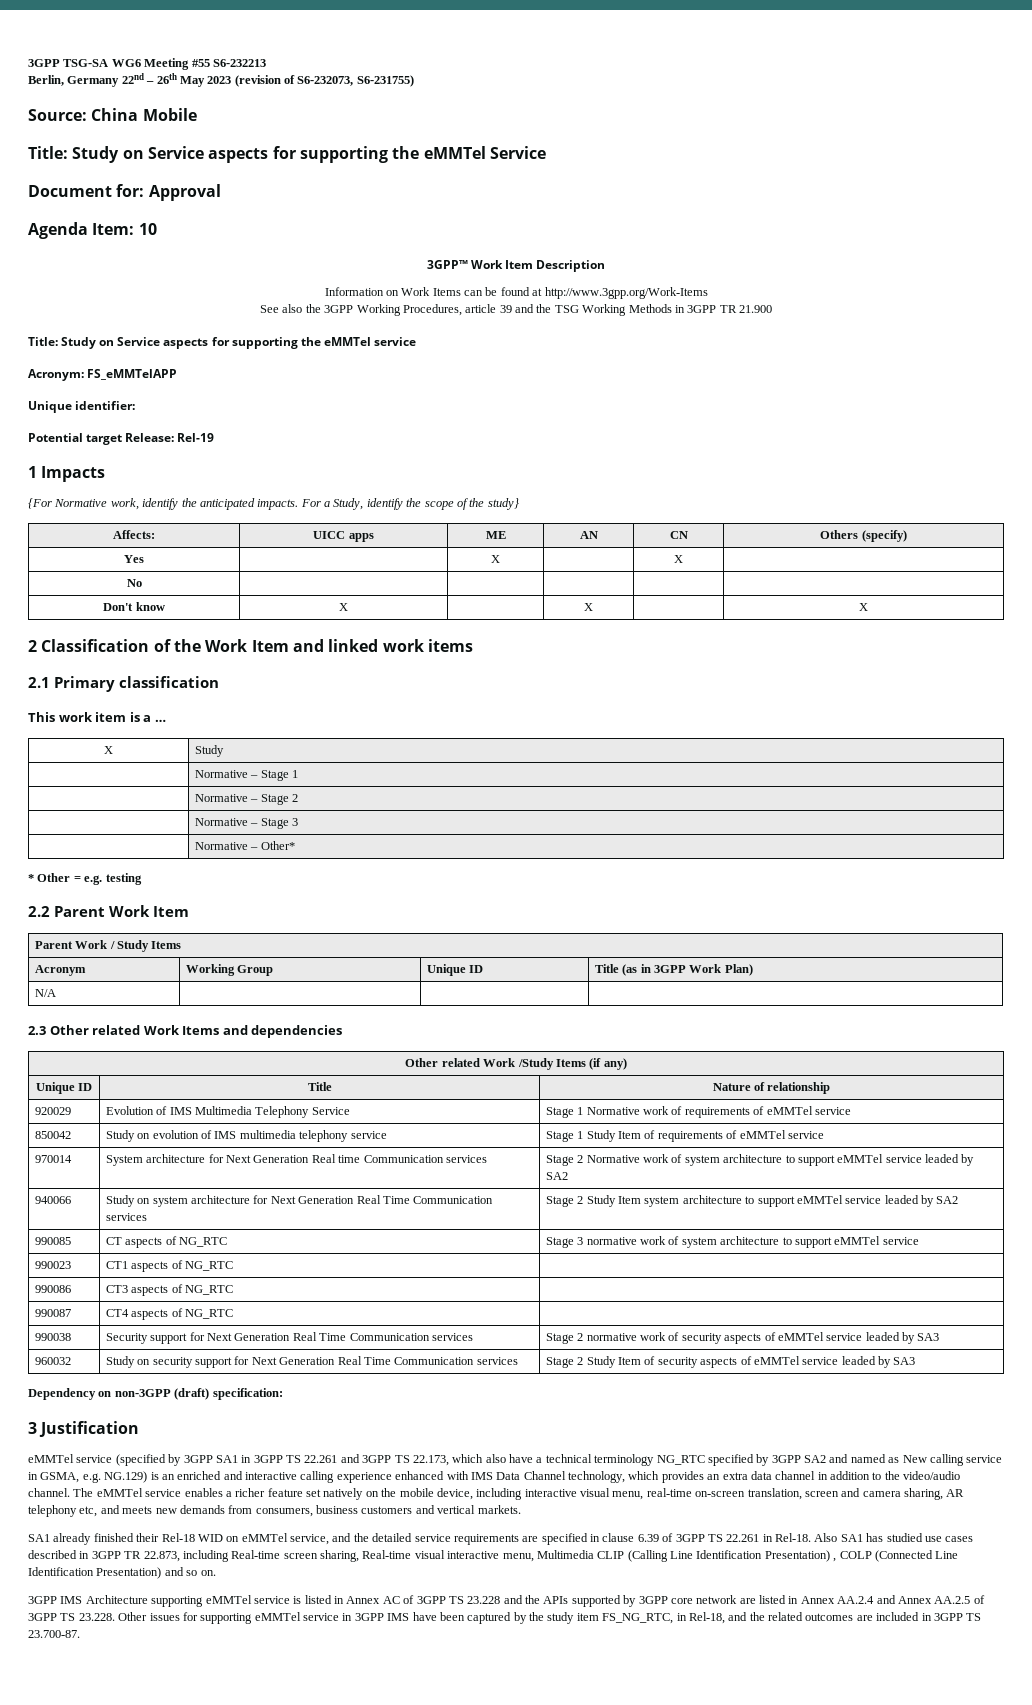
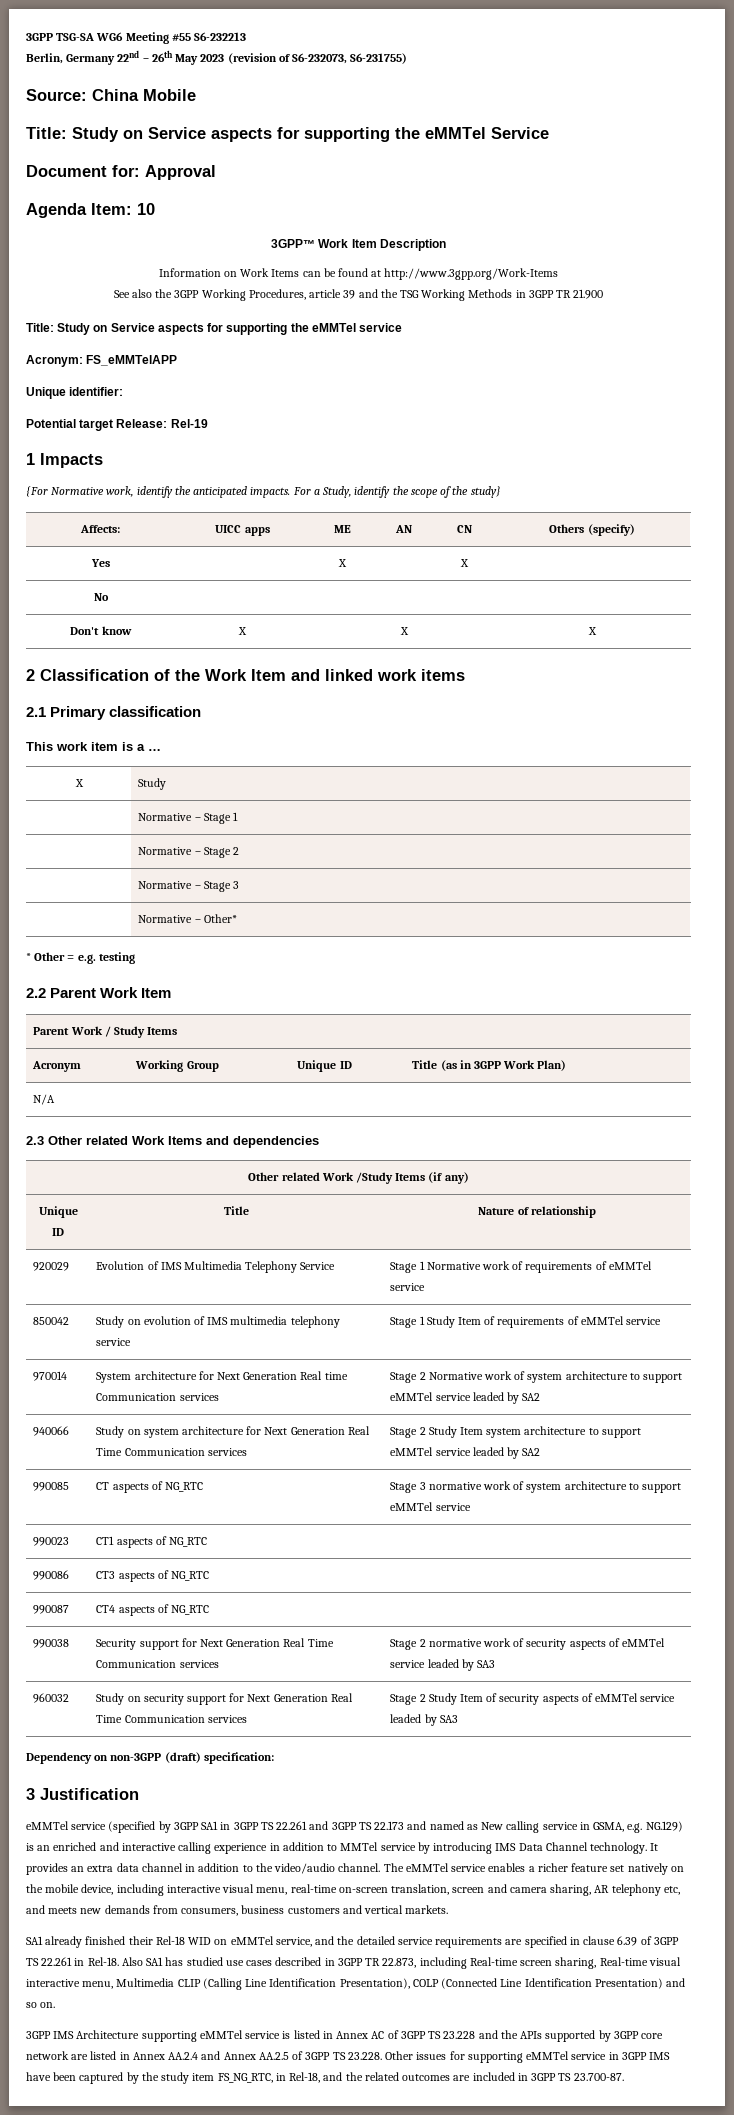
- eMMTel service (specified by 3GPP SA1 in 3GPP TS 22.261 and 3GPP TS 22.173, which also have a technical terminology NG_RTC specified by 3GPP SA2 and named as New calling service in GSMA, e.g. NG.129) is an enriched and interactive calling experience enhanced with IMS Data Channel technology, which provides an extra data channel in addition to the video/audio channel.
+ eMMTel service (specified by 3GPP SA1 in 3GPP TS 22.261 and 3GPP TS 22.173 and named as New calling service in GSMA, e.g. NG.129) is an enriched and interactive calling experience in addition to MMTel service by introducing IMS Data Channel technology. It provides an extra data channel in addition to the video/audio channel.
- Also SA1 has studied use cases described in 3GPP TR 22.873, including Real-time screen sharing, Real-time visual interactive menu, Multimedia CLIP (Calling Line Identification Presentation) , COLP (Connected Line Identification Presentation) and so on.
+ Also SA1 has studied use cases described in 3GPP TR 22.873, including Real-time screen sharing, Real-time visual interactive menu, Multimedia CLIP (Calling Line Identification Presentation), COLP (Connected Line Identification Presentation) and so on.

